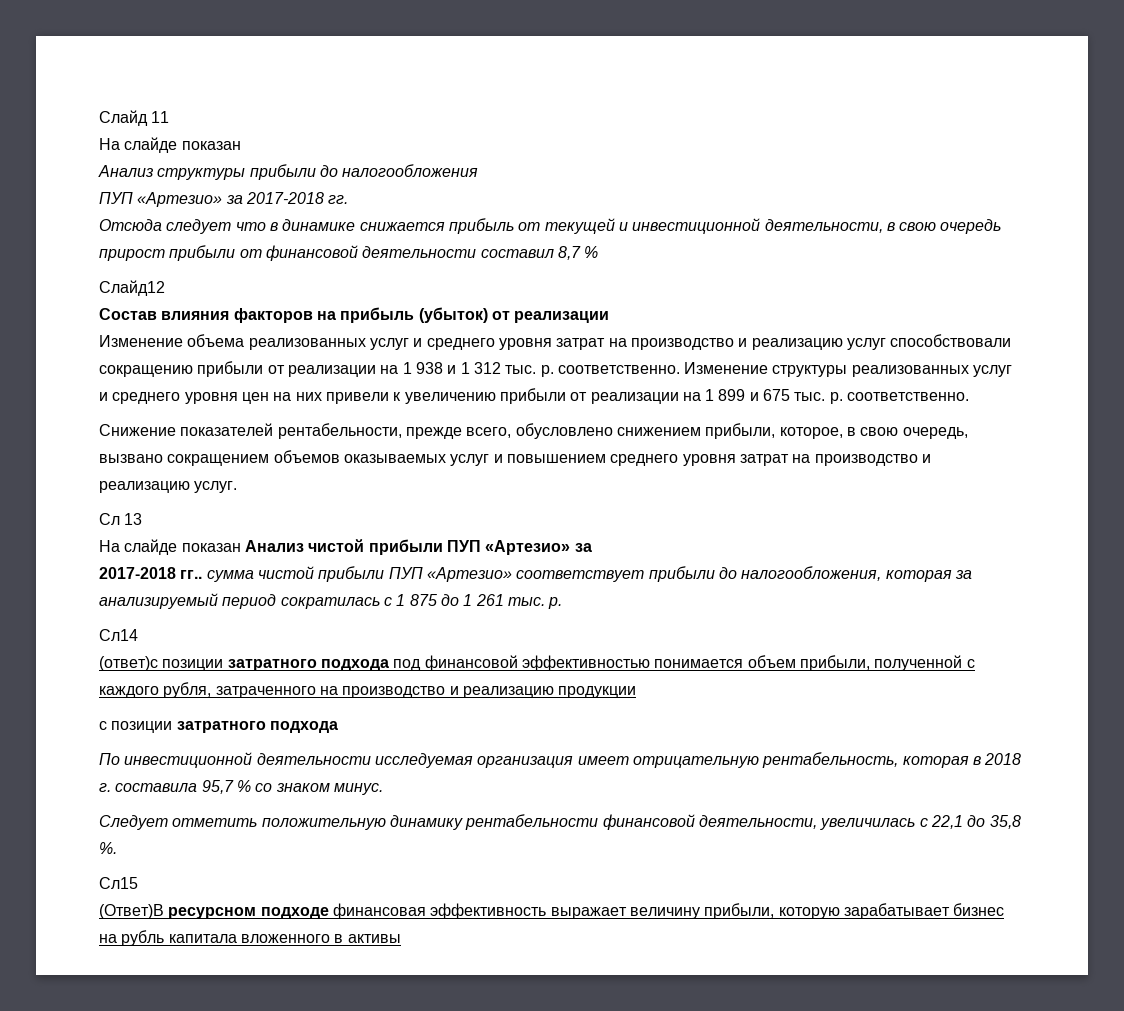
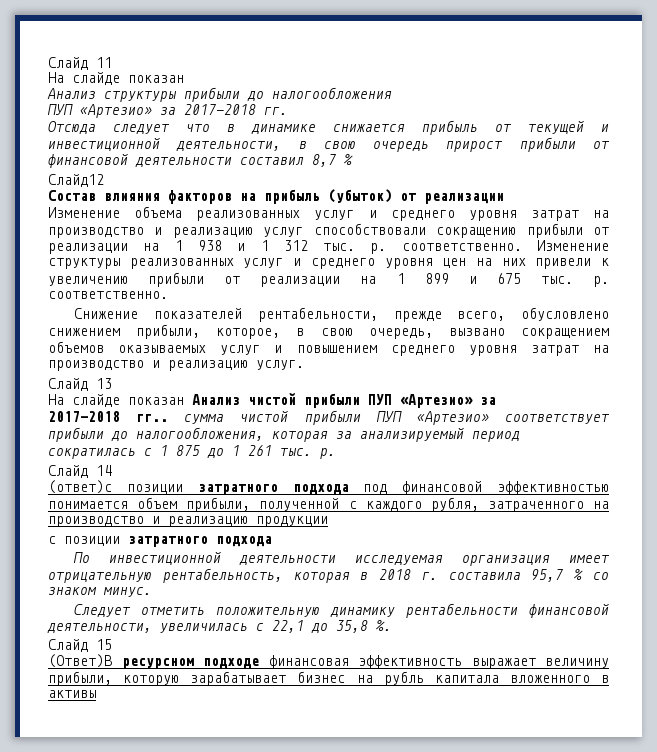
- Сл 13
+ Слайд 13
- Сл14
+ Слайд 14
- Сл15
+ Слайд 15

